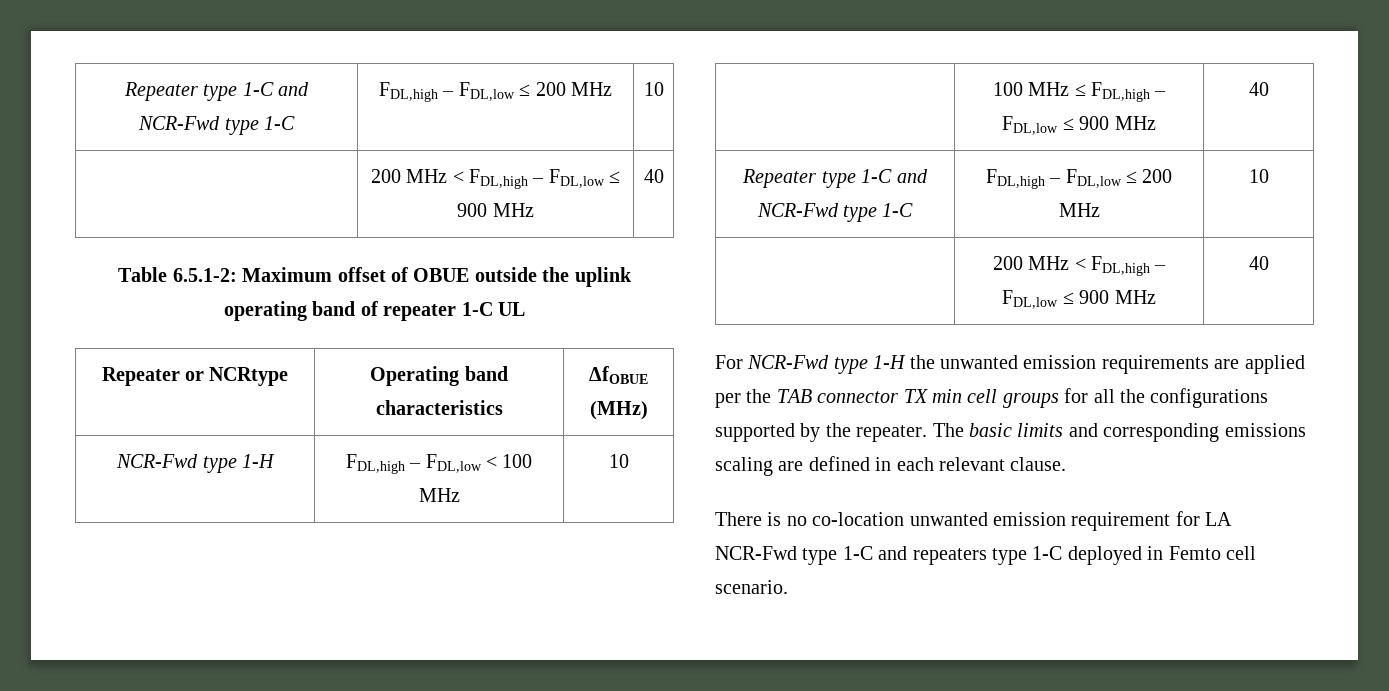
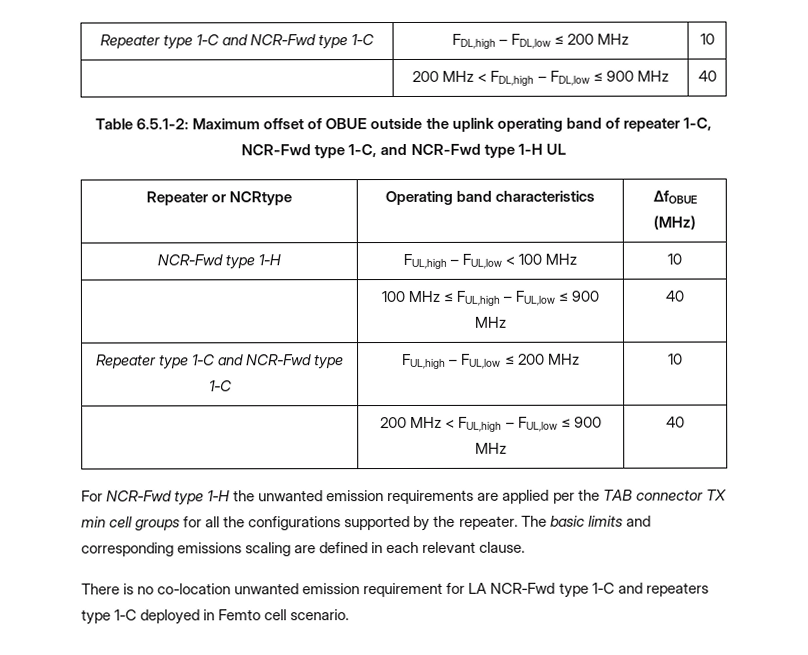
- Table 6.5.1-2: Maximum offset of OBUE outside the uplink operating band of repeater 1-C UL
+ Table 6.5.1-2: Maximum offset of OBUE outside the uplink operating band of repeater 1-C, NCR-Fwd type 1-C, and NCR-Fwd type 1-H UL
- NCR-Fwd type 1-H | FDL,high – FDL,low < 100 MHz | 10
+ NCR-Fwd type 1-H | FUL,high – FUL,low < 100 MHz | 10
- | 100 MHz ≤ FDL,high – FDL,low ≤ 900 MHz | 40
- Repeater type 1-C and NCR-Fwd type 1-C | FDL,high – FDL,low ≤ 200 MHz | 10
- | 200 MHz < FDL,high – FDL,low ≤ 900 MHz | 40
+ | 100 MHz ≤ FUL,high – FUL,low ≤ 900 MHz | 40
+ Repeater type 1-C and NCR-Fwd type 1-C | FUL,high – FUL,low ≤ 200 MHz | 10
+ | 200 MHz < FUL,high – FUL,low ≤ 900 MHz | 40

